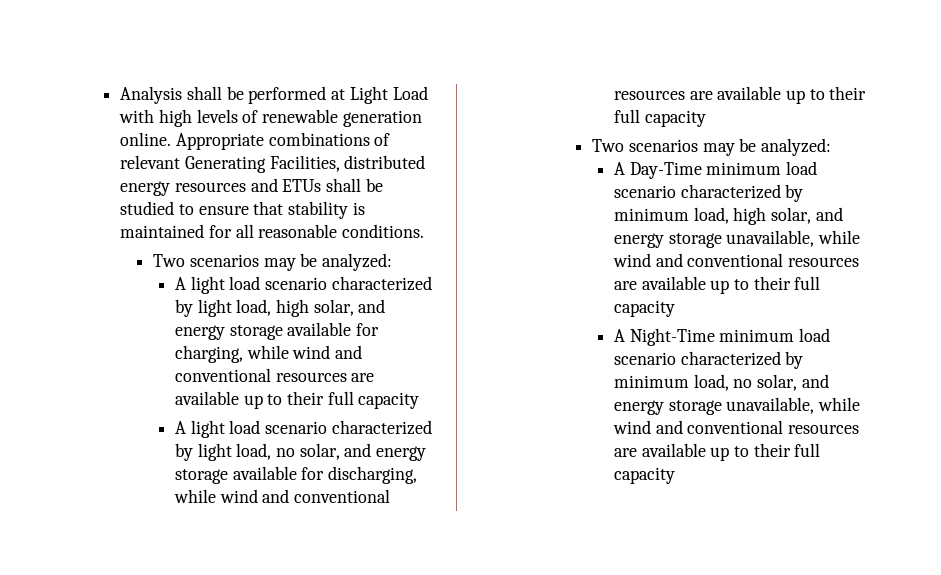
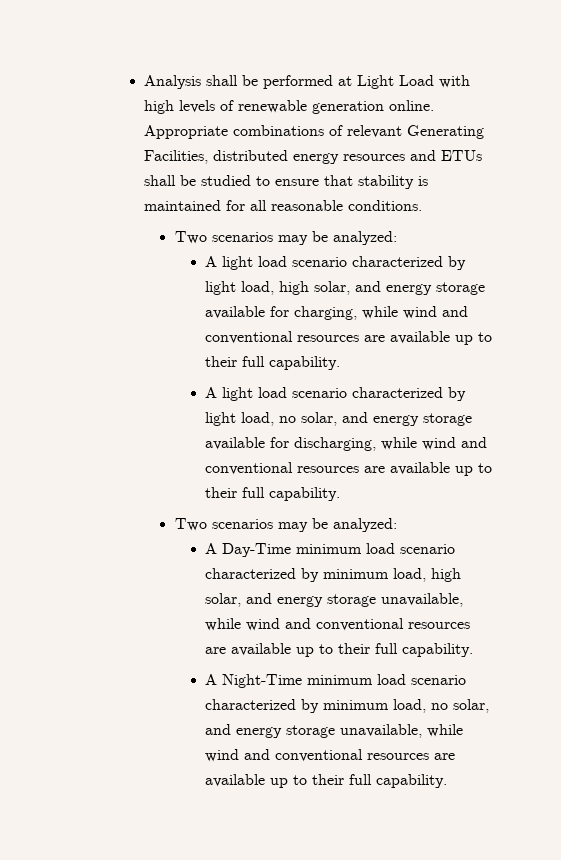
- A light load scenario characterized by light load, high solar, and energy storage available for charging, while wind and conventional resources are available up to their full capacity
+ A light load scenario characterized by light load, high solar, and energy storage available for charging, while wind and conventional resources are available up to their full capability.
- A light load scenario characterized by light load, no solar, and energy storage available for discharging, while wind and conventional resources are available up to their full capacity
+ A light load scenario characterized by light load, no solar, and energy storage available for discharging, while wind and conventional resources are available up to their full capability.
- A Day-Time minimum load scenario characterized by minimum load, high solar, and energy storage unavailable, while wind and conventional resources are available up to their full capacity
+ A Day-Time minimum load scenario characterized by minimum load, high solar, and energy storage unavailable, while wind and conventional resources are available up to their full capability.
- A Night-Time minimum load scenario characterized by minimum load, no solar, and energy storage unavailable, while wind and conventional resources are available up to their full capacity
+ A Night-Time minimum load scenario characterized by minimum load, no solar, and energy storage unavailable, while wind and conventional resources are available up to their full capability.

